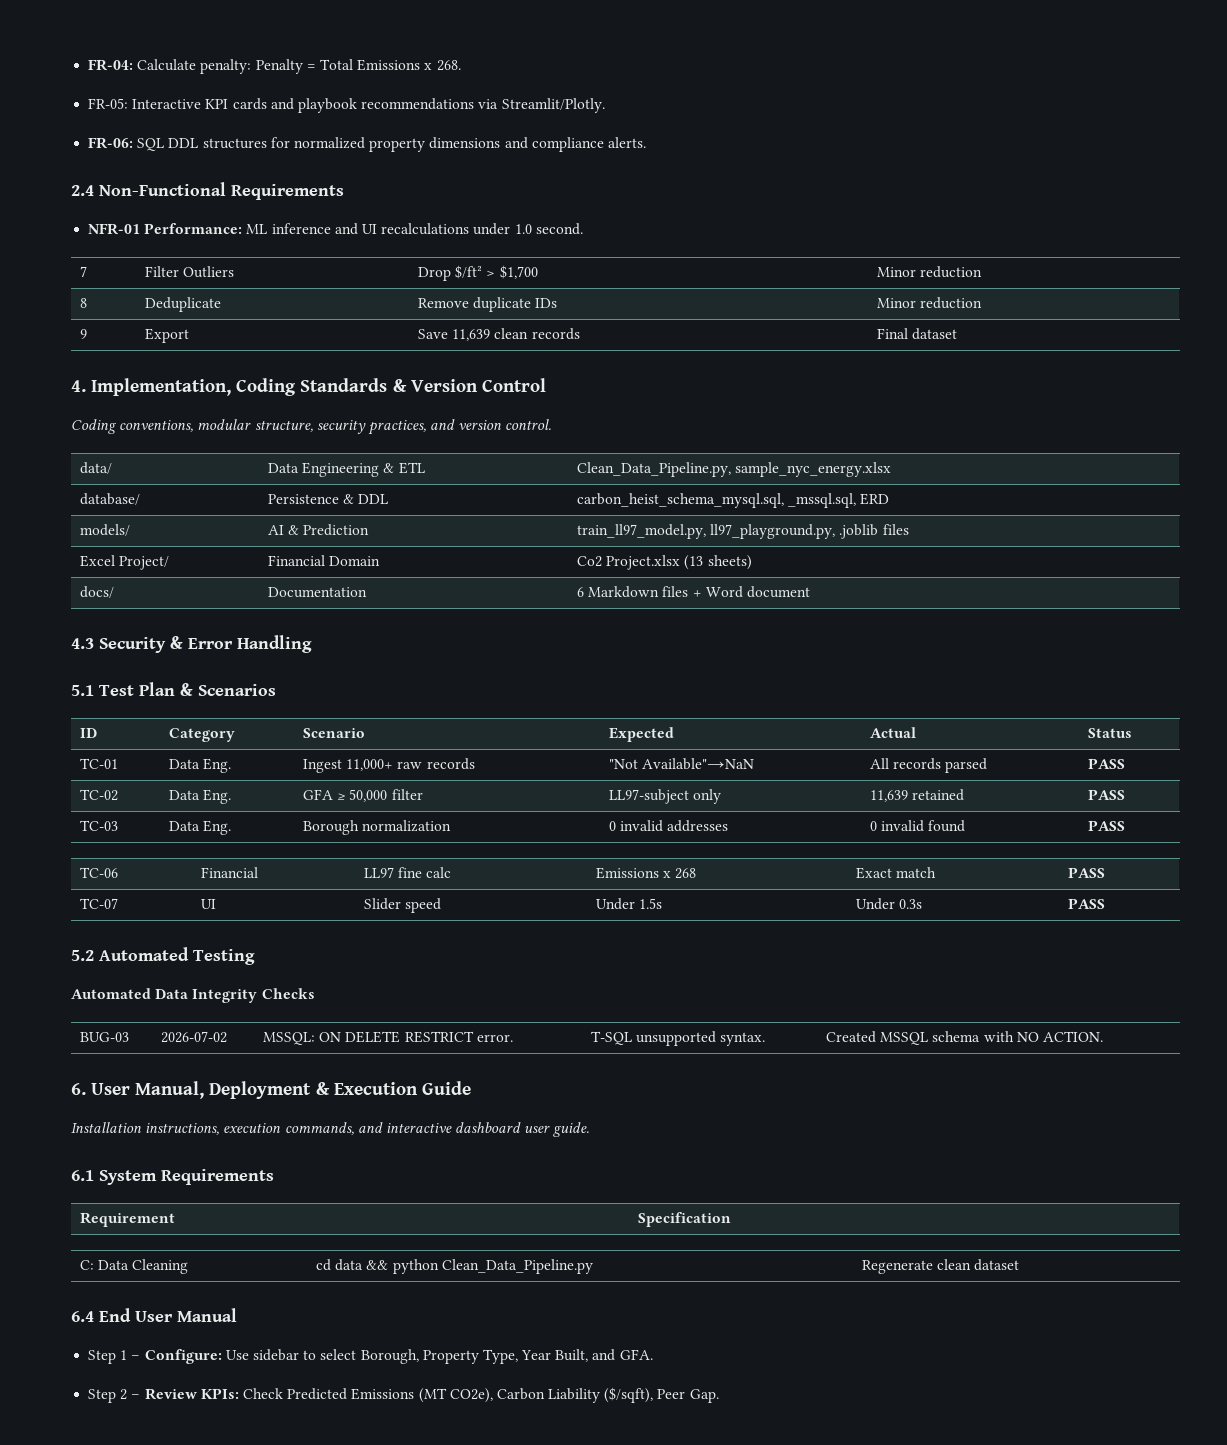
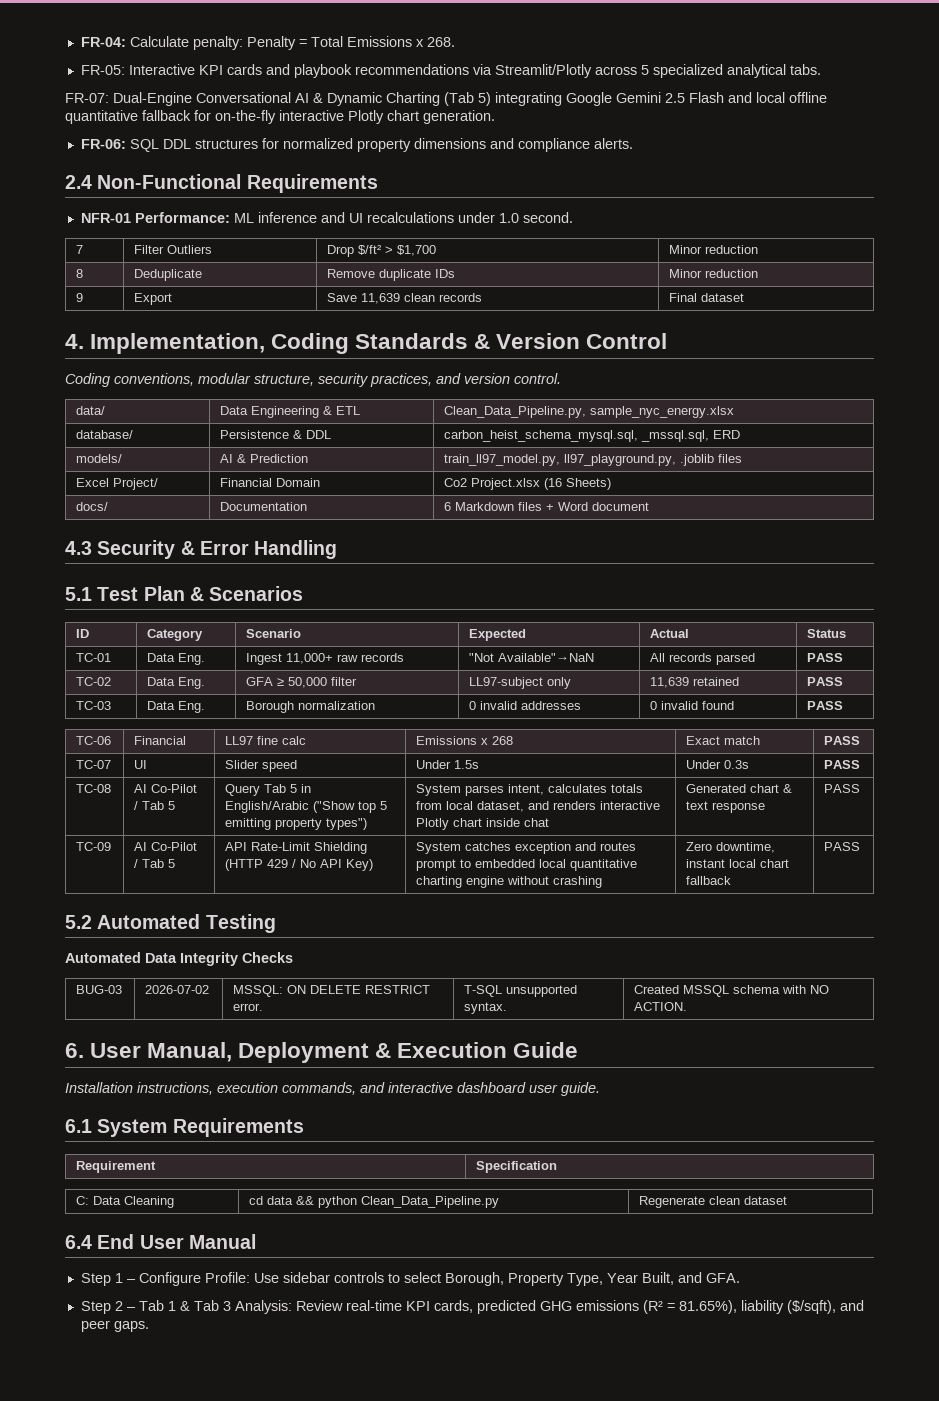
- FR-05: Interactive KPI cards and playbook recommendations via Streamlit/Plotly.
+ FR-05: Interactive KPI cards and playbook recommendations via Streamlit/Plotly across 5 specialized analytical tabs.
+ FR-07: Dual-Engine Conversational AI & Dynamic Charting (Tab 5) integrating Google Gemini 2.5 Flash and local offline quantitative fallback for on-the-fly interactive Plotly chart generation.
- Excel Project/ | Financial Domain | Co2 Project.xlsx (13 sheets)
+ Excel Project/ | Financial Domain | Co2 Project.xlsx (16 Sheets)
+ TC-08 | AI Co-Pilot / Tab 5 | Query Tab 5 in English/Arabic ("Show top 5 emitting property types") | System parses intent, calculates totals from local dataset, and renders interactive Plotly chart inside chat | Generated chart & text response | PASS
+ TC-09 | AI Co-Pilot / Tab 5 | API Rate-Limit Shielding (HTTP 429 / No API Key) | System catches exception and routes prompt to embedded local quantitative charting engine without crashing | Zero downtime, instant local chart fallback | PASS
- Step 1 – Configure: Use sidebar to select Borough, Property Type, Year Built, and GFA.
+ Step 1 – Configure Profile: Use sidebar controls to select Borough, Property Type, Year Built, and GFA.
- Step 2 – Review KPIs: Check Predicted Emissions (MT CO2e), Carbon Liability ($/sqft), Peer Gap.
+ Step 2 – Tab 1 & Tab 3 Analysis: Review real-time KPI cards, predicted GHG emissions (R² = 81.65%), liability ($/sqft), and peer gaps.

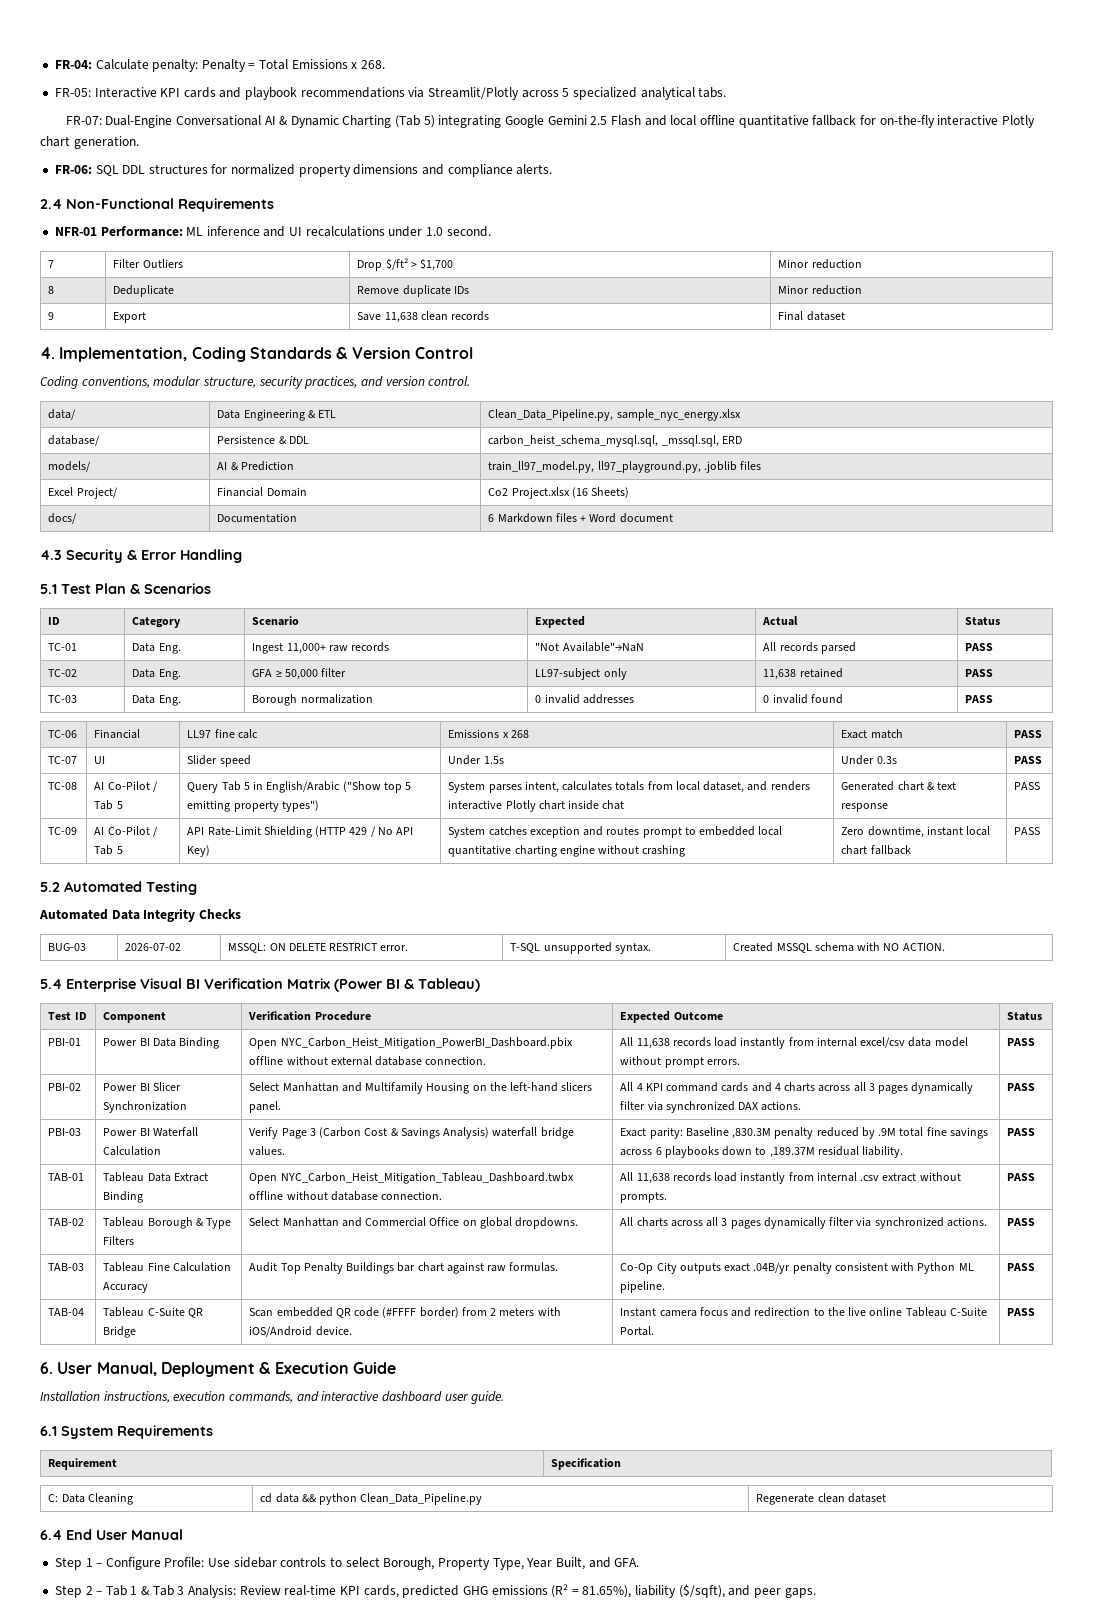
- 9 | Export | Save 11,639 clean records | Final dataset
+ 9 | Export | Save 11,638 clean records | Final dataset
- TC-02 | Data Eng. | GFA ≥ 50,000 filter | LL97-subject only | 11,639 retained | PASS
+ TC-02 | Data Eng. | GFA ≥ 50,000 filter | LL97-subject only | 11,638 retained | PASS
+ 5.4 Enterprise Visual BI Verification Matrix (Power BI & Tableau)
+ Test ID | Component | Verification Procedure | Expected Outcome | Status
+ PBI-01 | Power BI Data Binding | Open NYC_Carbon_Heist_Mitigation_PowerBI_Dashboard.pbix offline without external database connection. | All 11,638 records load instantly from internal excel/csv data model without prompt errors. | PASS
+ PBI-02 | Power BI Slicer Synchronization | Select Manhattan and Multifamily Housing on the left-hand slicers panel. | All 4 KPI command cards and 4 charts across all 3 pages dynamically filter via synchronized DAX actions. | PASS
+ PBI-03 | Power BI Waterfall Calculation | Verify Page 3 (Carbon Cost & Savings Analysis) waterfall bridge values. | Exact parity: Baseline ,830.3M penalty reduced by .9M total fine savings across 6 playbooks down to ,189.37M residual liability. | PASS
+ TAB-01 | Tableau Data Extract Binding | Open NYC_Carbon_Heist_Mitigation_Tableau_Dashboard.twbx offline without database connection. | All 11,638 records load instantly from internal .csv extract without prompts. | PASS
+ TAB-02 | Tableau Borough & Type Filters | Select Manhattan and Commercial Office on global dropdowns. | All charts across all 3 pages dynamically filter via synchronized actions. | PASS
+ TAB-03 | Tableau Fine Calculation Accuracy | Audit Top Penalty Buildings bar chart against raw formulas. | Co-Op City outputs exact .04B/yr penalty consistent with Python ML pipeline. | PASS
+ TAB-04 | Tableau C-Suite QR Bridge | Scan embedded QR code (#FFFF border) from 2 meters with iOS/Android device. | Instant camera focus and redirection to the live online Tableau C-Suite Portal. | PASS

